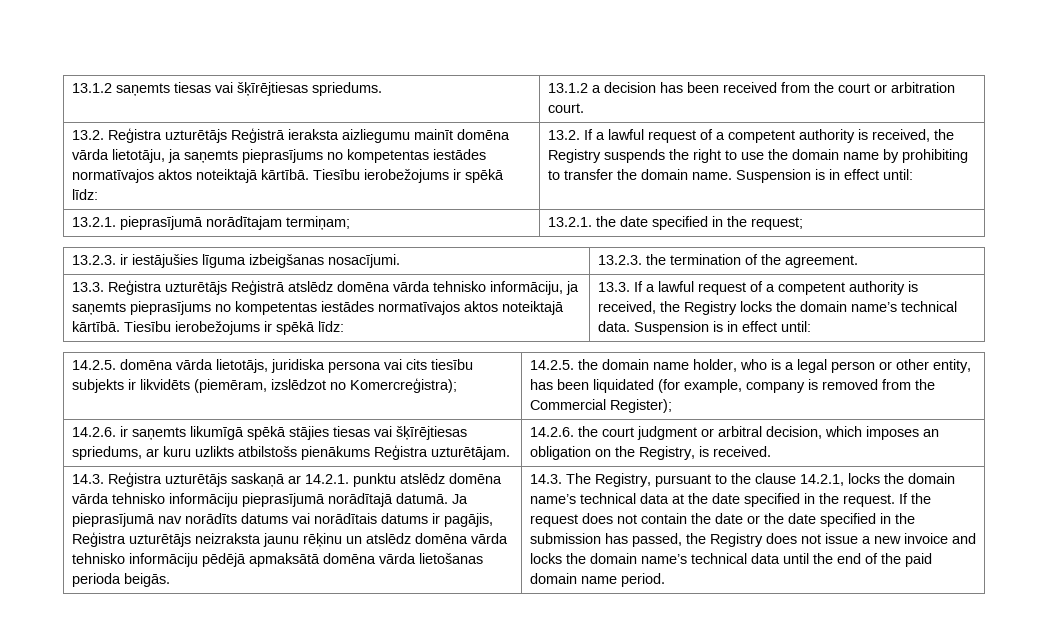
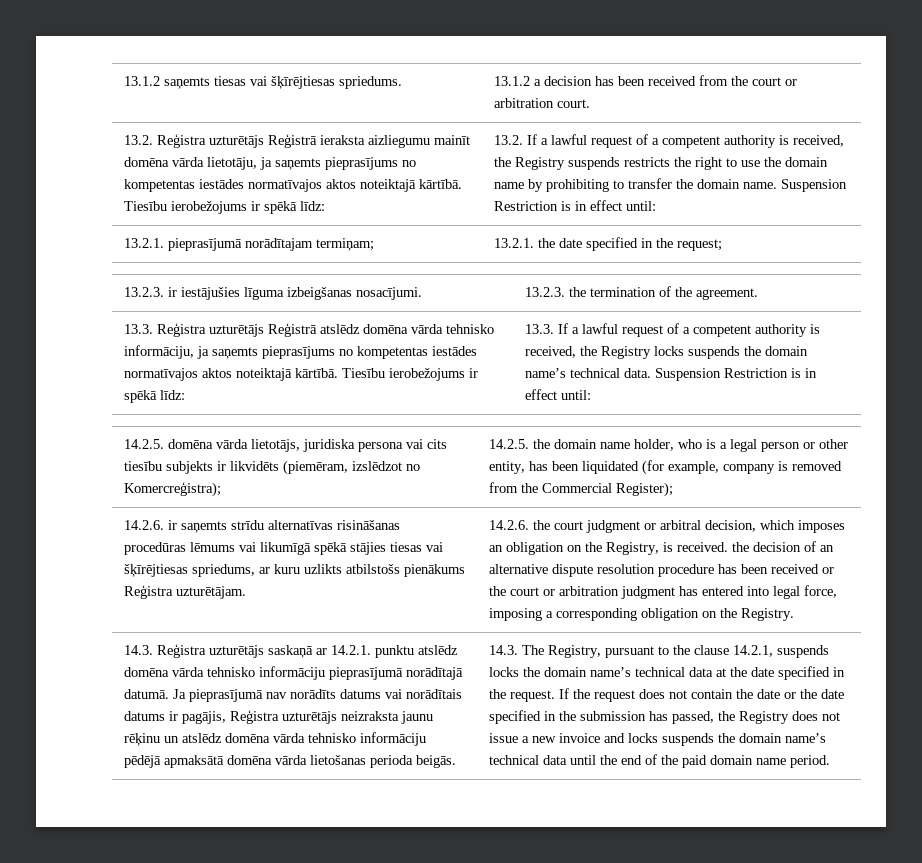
- 13.2. If a lawful request of a competent authority is received, the Registry suspends the right to use the domain name by prohibiting to transfer the domain name. Suspension is in effect until:
+ 13.2. If a lawful request of a competent authority is received, the Registry suspends restricts the right to use the domain name by prohibiting to transfer the domain name. Suspension Restriction is in effect until:
- 13.3. If a lawful request of a competent authority is received, the Registry locks the domain name’s technical data. Suspension is in effect until:
+ 13.3. If a lawful request of a competent authority is received, the Registry locks suspends the domain name’s technical data. Suspension Restriction is in effect until:
- 14.2.6. ir saņemts likumīgā spēkā stājies tiesas vai šķīrējtiesas spriedums, ar kuru uzlikts atbilstošs pienākums Reģistra uzturētājam.
+ 14.2.6. ir saņemts strīdu alternatīvas risināšanas procedūras lēmums vai likumīgā spēkā stājies tiesas vai šķīrējtiesas spriedums, ar kuru uzlikts atbilstošs pienākums Reģistra uzturētājam.
- 14.2.6. the court judgment or arbitral decision, which imposes an obligation on the Registry, is received.
+ 14.2.6. the court judgment or arbitral decision, which imposes an obligation on the Registry, is received. the decision of an alternative dispute resolution procedure has been received or the court or arbitration judgment has entered into legal force, imposing a corresponding obligation on the Registry.
- 14.3. The Registry, pursuant to the clause 14.2.1, locks the domain name’s technical data at the date specified in the request.
+ 14.3. The Registry, pursuant to the clause 14.2.1, suspends locks the domain name’s technical data at the date specified in the request.
- If the request does not contain the date or the date specified in the submission has passed, the Registry does not issue a new invoice and locks the domain name’s technical data until the end of the paid domain name period.
+ If the request does not contain the date or the date specified in the submission has passed, the Registry does not issue a new invoice and locks suspends the domain name’s technical data until the end of the paid domain name period.

